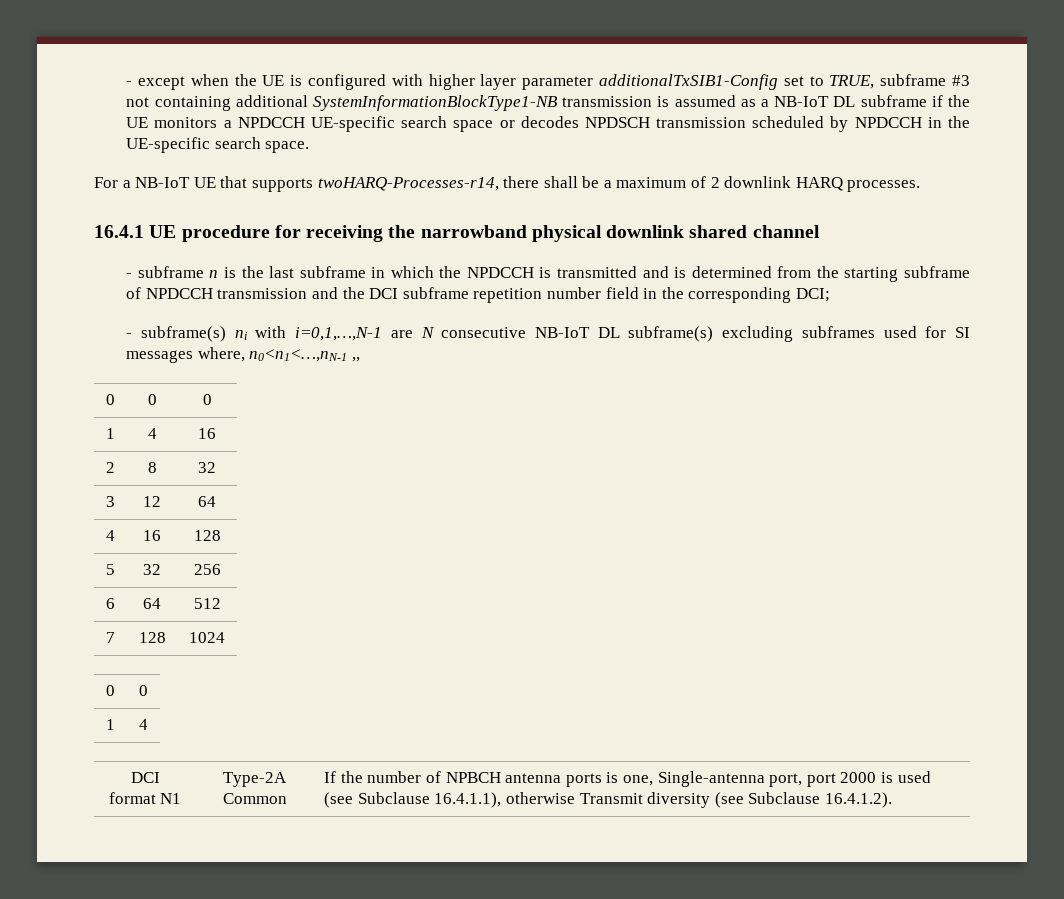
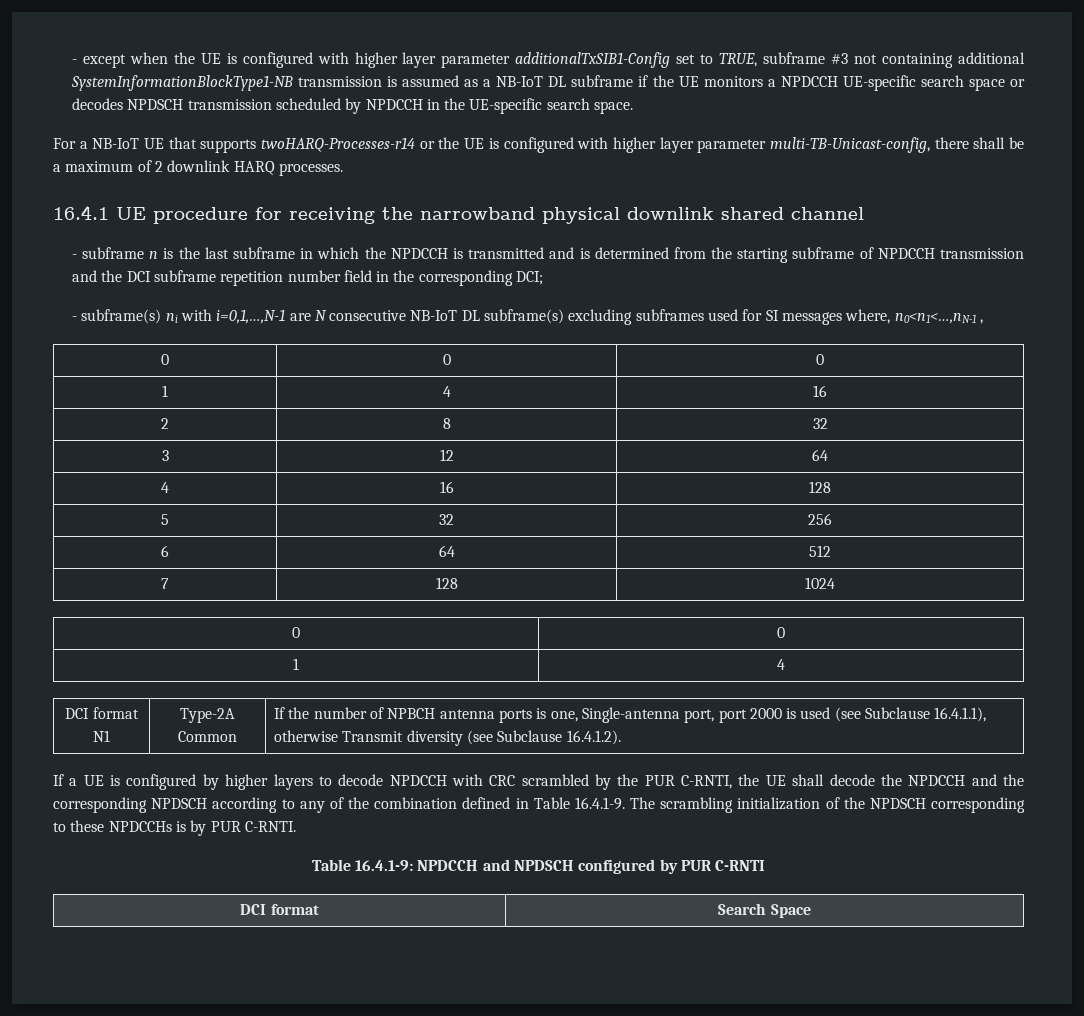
- For a NB-IoT UE that supports twoHARQ-Processes-r14, there shall be a maximum of 2 downlink HARQ processes.
+ For a NB-IoT UE that supports twoHARQ-Processes-r14 or the UE is configured with higher layer parameter multi-TB-Unicast-config, there shall be a maximum of 2 downlink HARQ processes.
- - subframe(s) ni with i=0,1,…,N-1 are N consecutive NB-IoT DL subframe(s) excluding subframes used for SI messages where, n0<n1<…,nN-1 ,,
+ - subframe(s) ni with i=0,1,…,N-1 are N consecutive NB-IoT DL subframe(s) excluding subframes used for SI messages where, n0<n1<…,nN-1 ,
+ If a UE is configured by higher layers to decode NPDCCH with CRC scrambled by the PUR C-RNTI, the UE shall decode the NPDCCH and the corresponding NPDSCH according to any of the combination defined in Table 16.4.1-9. The scrambling initialization of the NPDSCH corresponding to these NPDCCHs is by PUR C-RNTI.
+ Table 16.4.1-9: NPDCCH and NPDSCH configured by PUR C-RNTI
+ DCI format | Search Space

